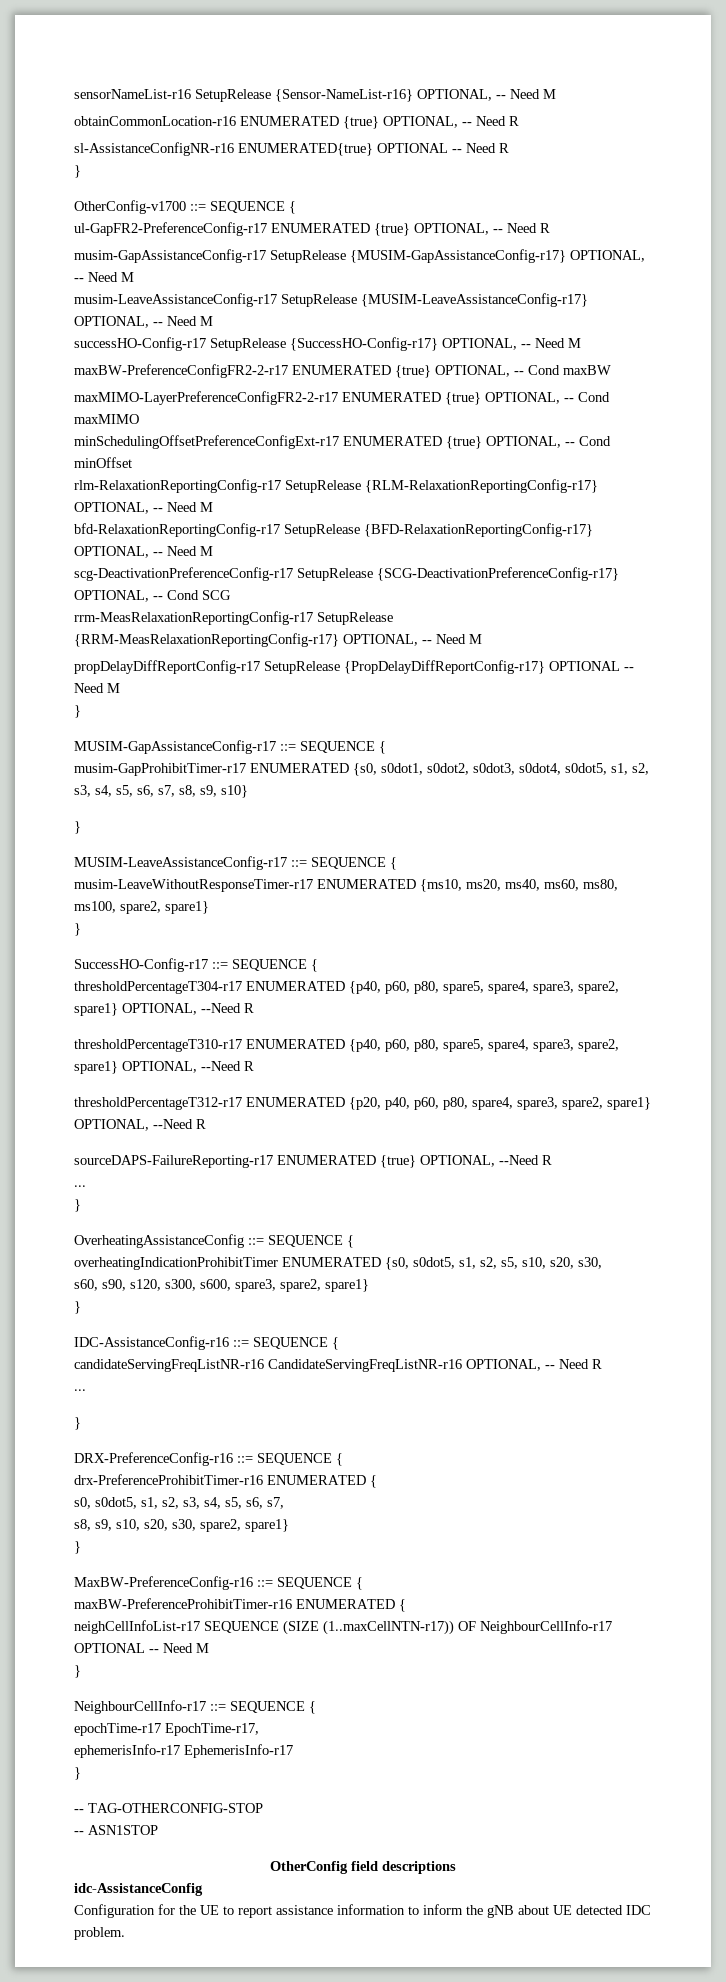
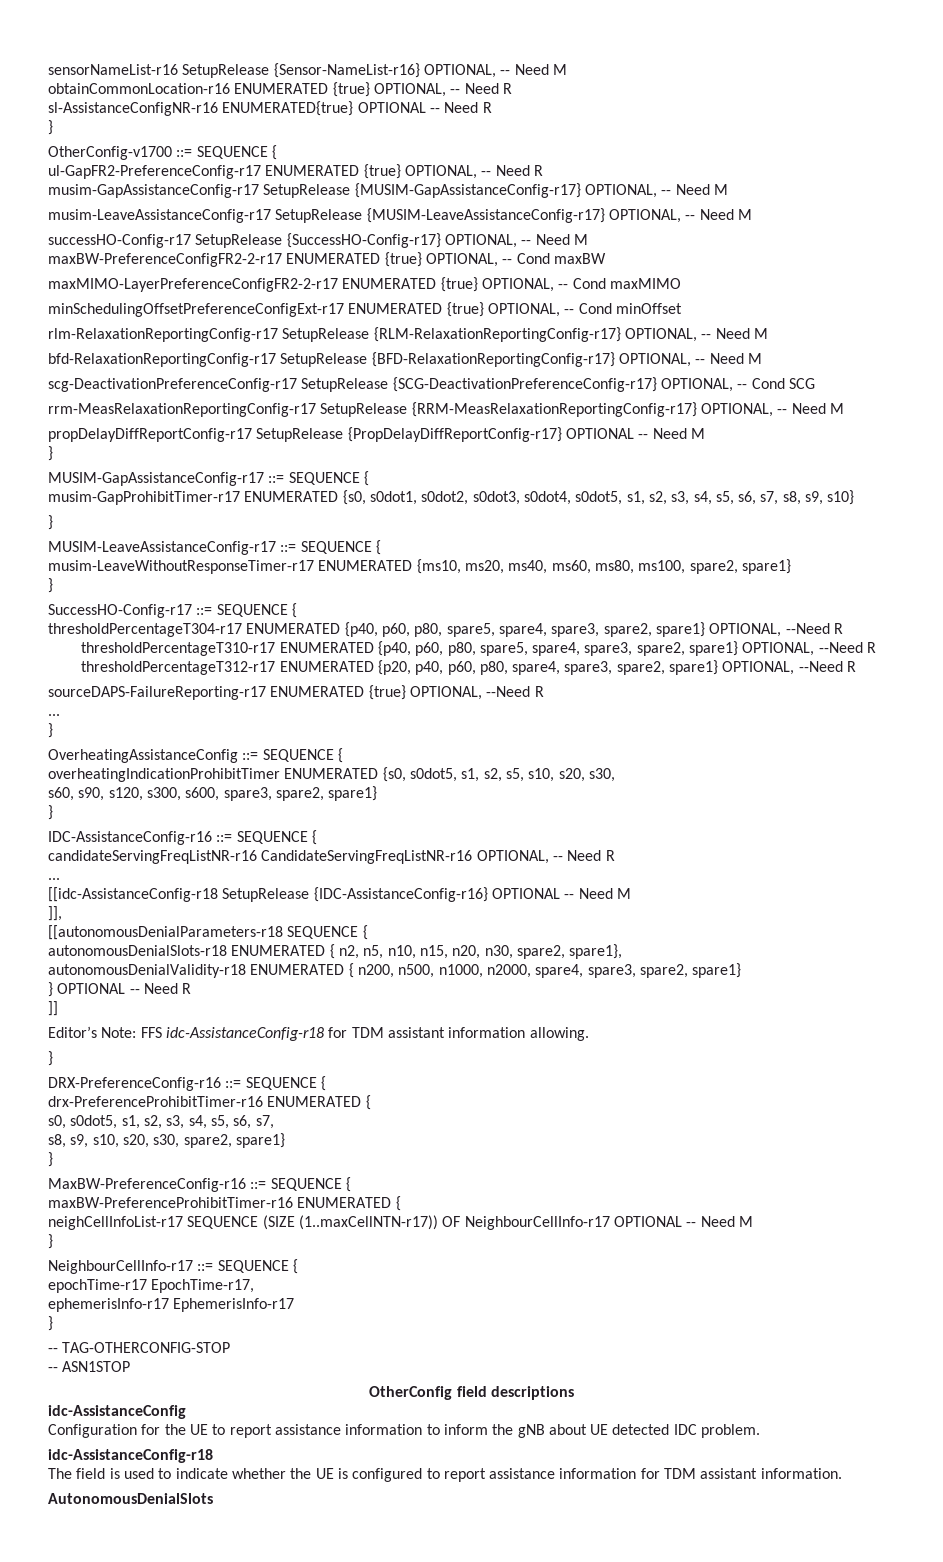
+ [[idc-AssistanceConfig-r18 SetupRelease {IDC-AssistanceConfig-r16} OPTIONAL -- Need M
+ ]],
+ [[autonomousDenialParameters-r18 SEQUENCE {
+ autonomousDenialSlots-r18 ENUMERATED { n2, n5, n10, n15, n20, n30, spare2, spare1},
+ autonomousDenialValidity-r18 ENUMERATED { n200, n500, n1000, n2000, spare4, spare3, spare2, spare1}
+ } OPTIONAL -- Need R
+ ]]
+ Editor’s Note: FFS idc-AssistanceConfig-r18 for TDM assistant information allowing.
  Configuration for the UE to report assistance information to inform the gNB about UE detected IDC problem.
+ idc-AssistanceConfig-r18
+ The field is used to indicate whether the UE is configured to report assistance information for TDM assistant information.
+ AutonomousDenialSlots

